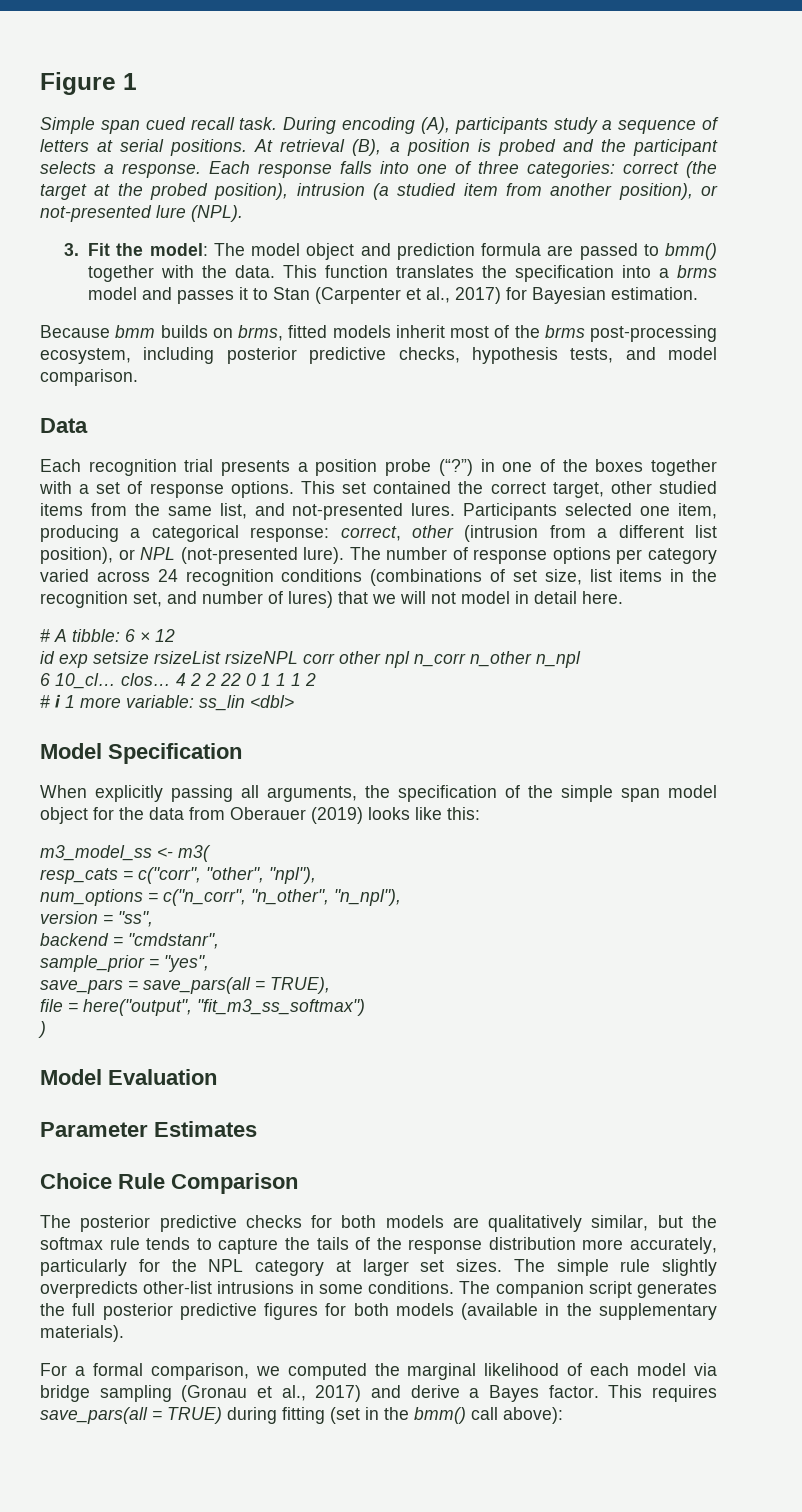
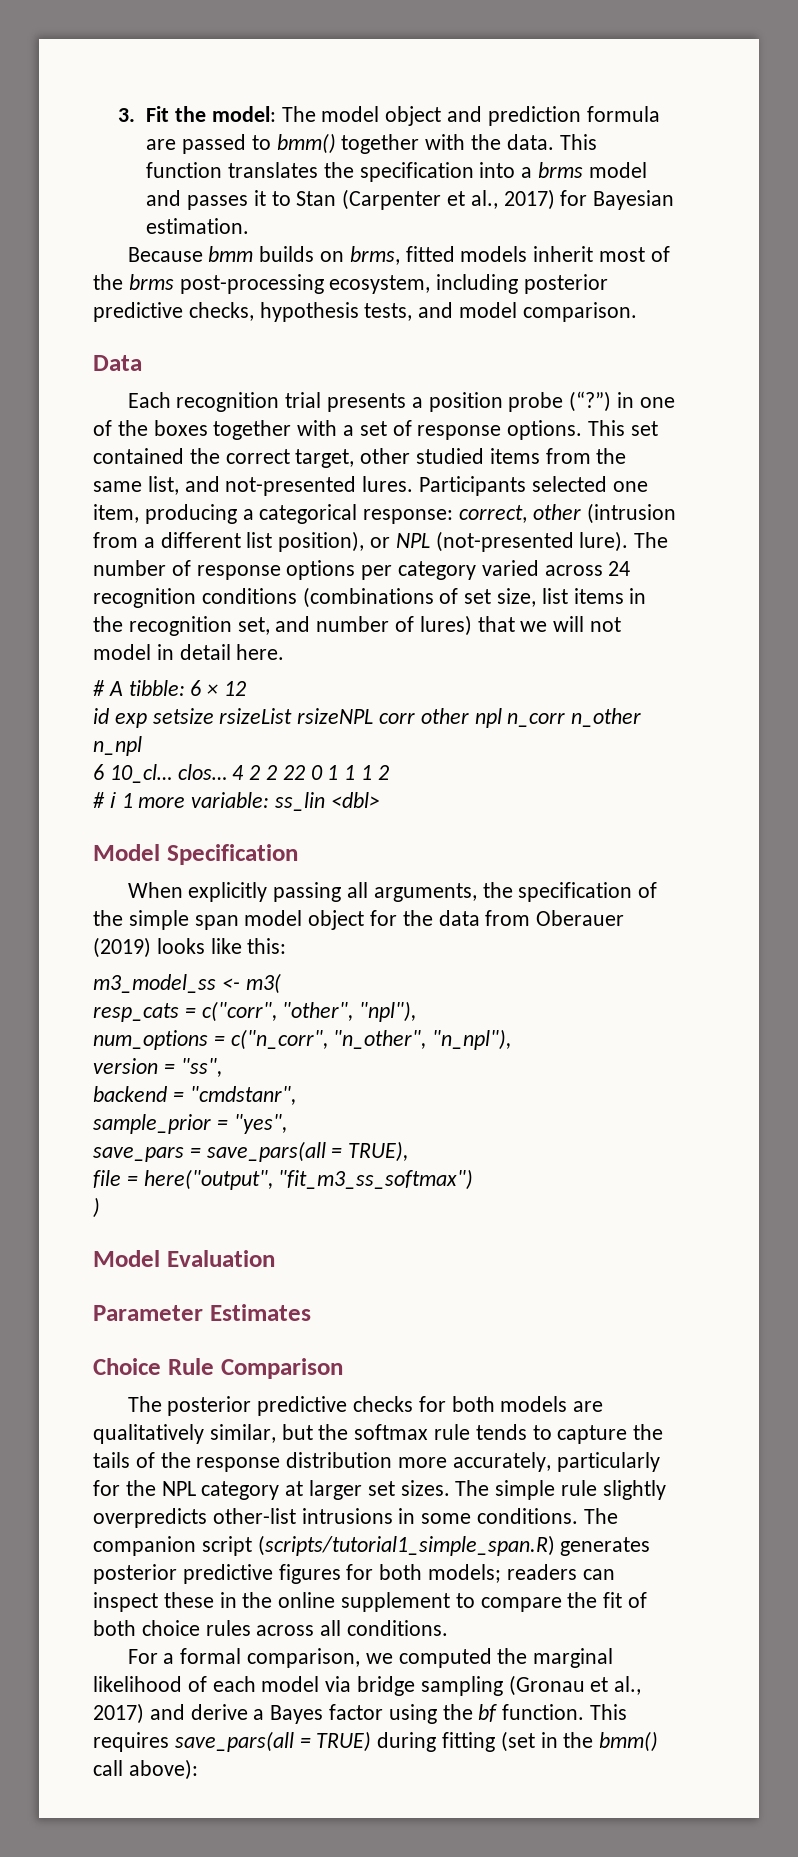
- Figure 1
- Simple span cued recall task. During encoding (A), participants study a sequence of letters at serial positions. At retrieval (B), a position is probed and the participant selects a response. Each response falls into one of three categories: correct (the target at the probed position), intrusion (a studied item from another position), or not-presented lure (NPL).
- The companion script generates the full posterior predictive figures for both models (available in the supplementary materials).
+ The companion script (scripts/tutorial1_simple_span.R) generates posterior predictive figures for both models; readers can inspect these in the online supplement to compare the fit of both choice rules across all conditions.
- For a formal comparison, we computed the marginal likelihood of each model via bridge sampling (Gronau et al., 2017) and derive a Bayes factor.
+ For a formal comparison, we computed the marginal likelihood of each model via bridge sampling (Gronau et al., 2017) and derive a Bayes factor using the bf function.

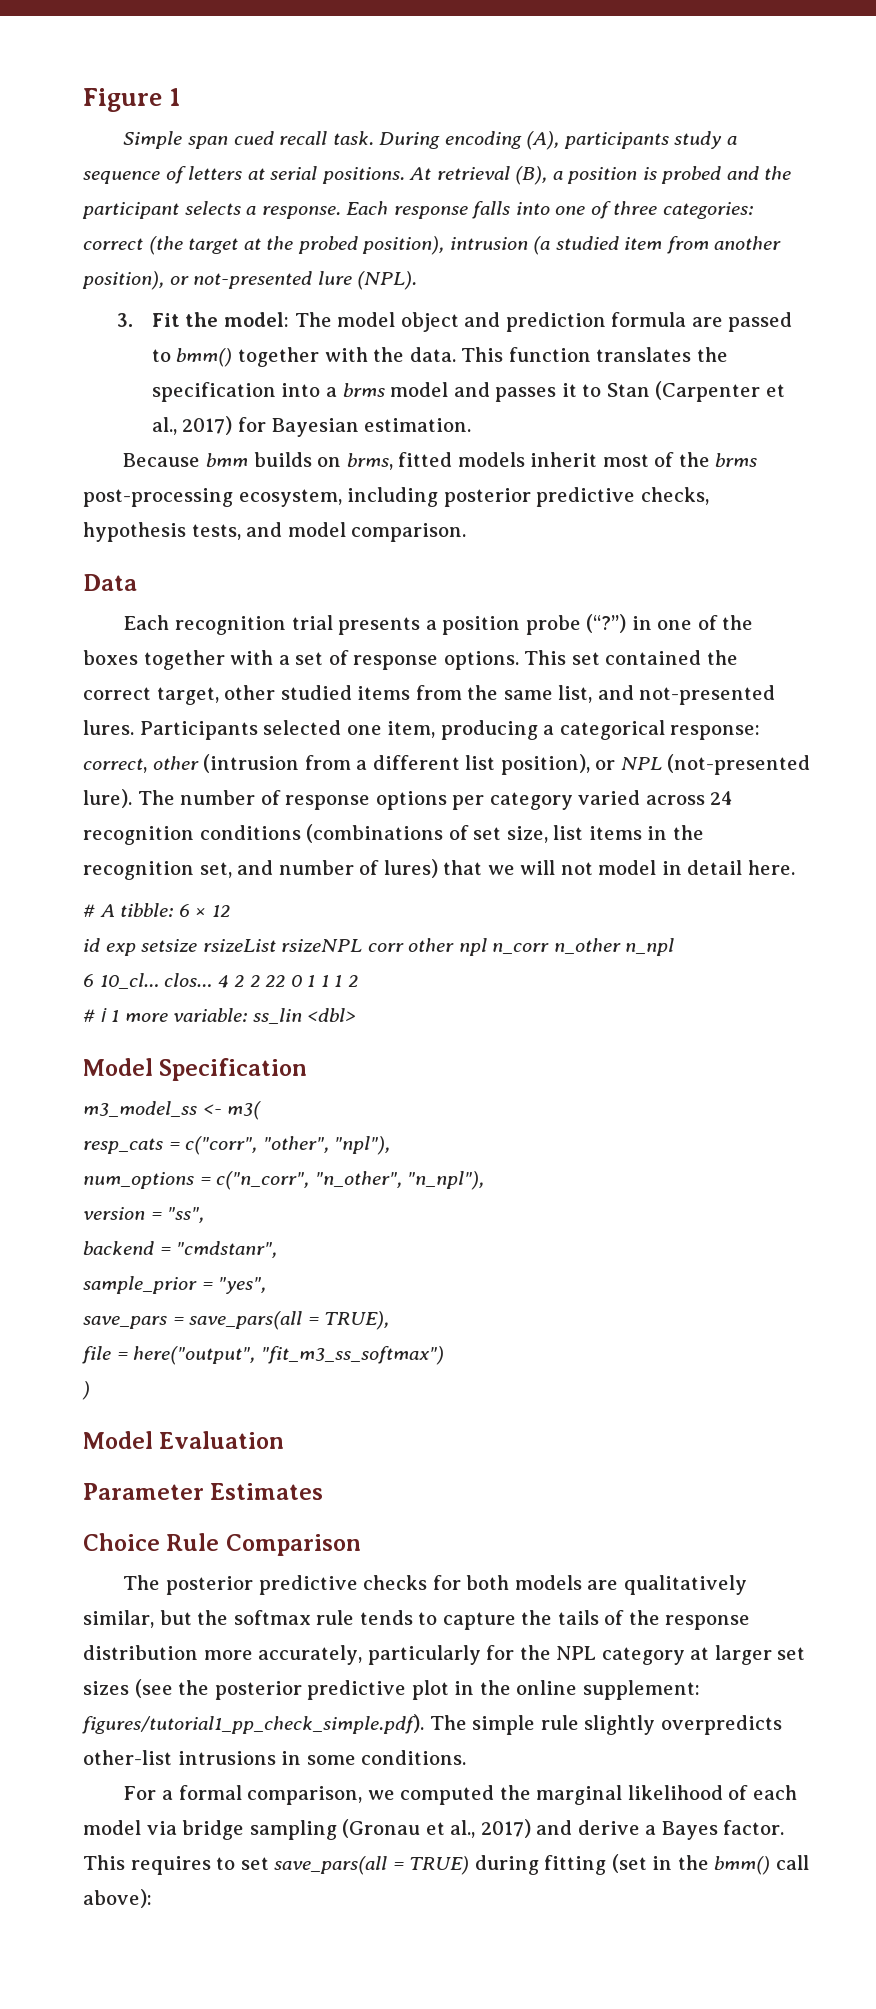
+ Figure 1
+ Simple span cued recall task. During encoding (A), participants study a sequence of letters at serial positions. At retrieval (B), a position is probed and the participant selects a response. Each response falls into one of three categories: correct (the target at the probed position), intrusion (a studied item from another position), or not-presented lure (NPL).
- When explicitly passing all arguments, the specification of the simple span model object for the data from Oberauer (2019) looks like this:
- The posterior predictive checks for both models are qualitatively similar, but the softmax rule tends to capture the tails of the response distribution more accurately, particularly for the NPL category at larger set sizes. The simple rule slightly overpredicts other-list intrusions in some conditions. The companion script (scripts/tutorial1_simple_span.R) generates posterior predictive figures for both models; readers can inspect these in the online supplement to compare the fit of both choice rules across all conditions.
+ The posterior predictive checks for both models are qualitatively similar, but the softmax rule tends to capture the tails of the response distribution more accurately, particularly for the NPL category at larger set sizes (see the posterior predictive plot in the online supplement: figures/tutorial1_pp_check_simple.pdf). The simple rule slightly overpredicts other-list intrusions in some conditions.
- For a formal comparison, we computed the marginal likelihood of each model via bridge sampling (Gronau et al., 2017) and derive a Bayes factor using the bf function. This requires save_pars(all = TRUE) during fitting (set in the bmm() call above):
+ For a formal comparison, we computed the marginal likelihood of each model via bridge sampling (Gronau et al., 2017) and derive a Bayes factor. This requires to set save_pars(all = TRUE) during fitting (set in the bmm() call above):

